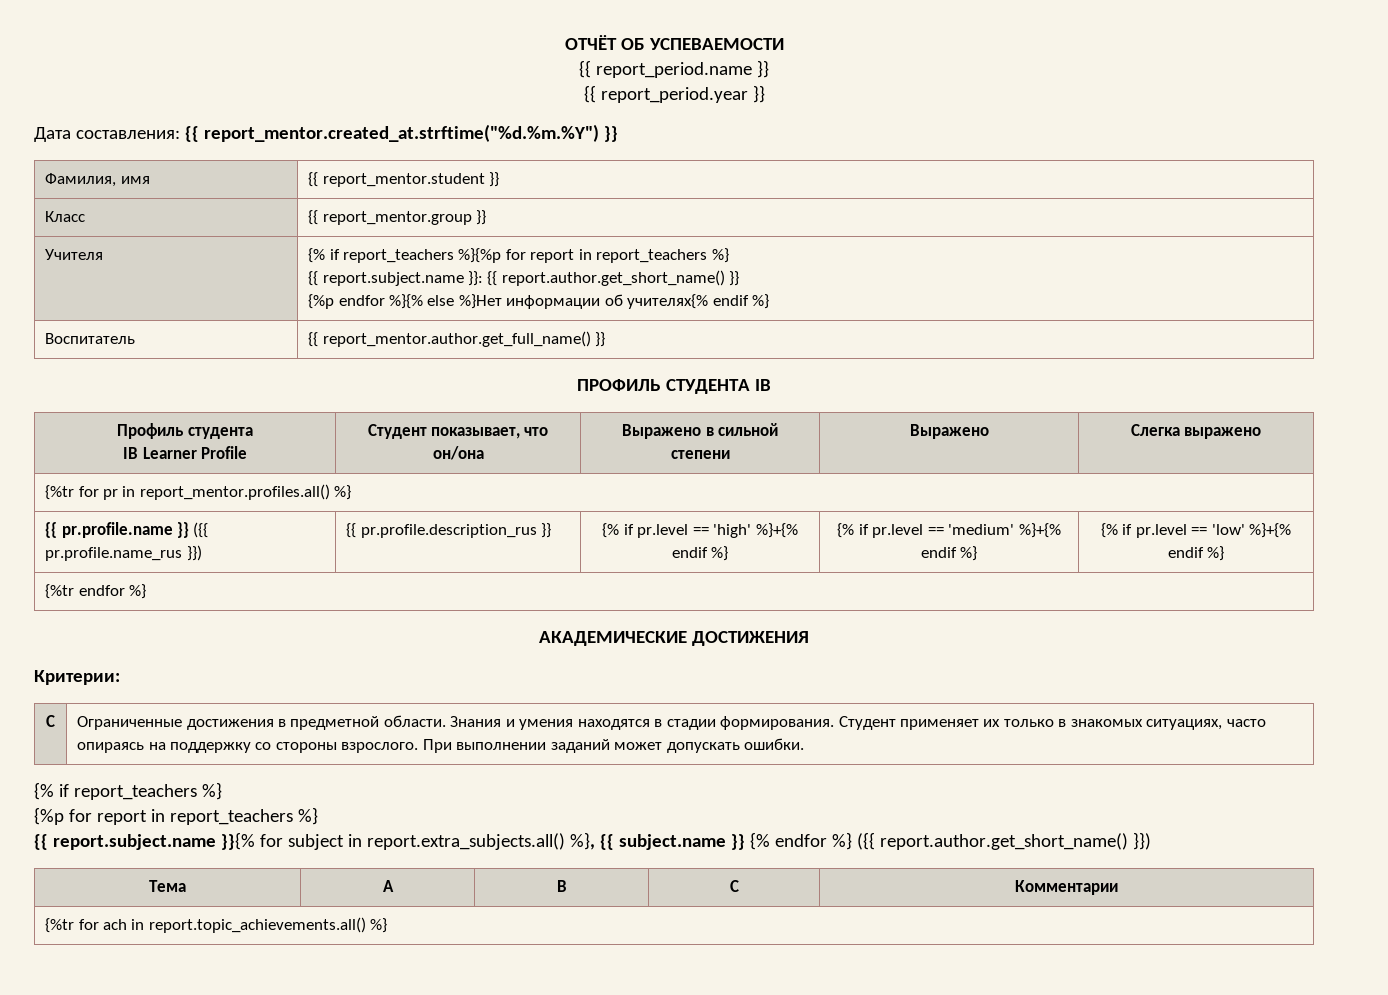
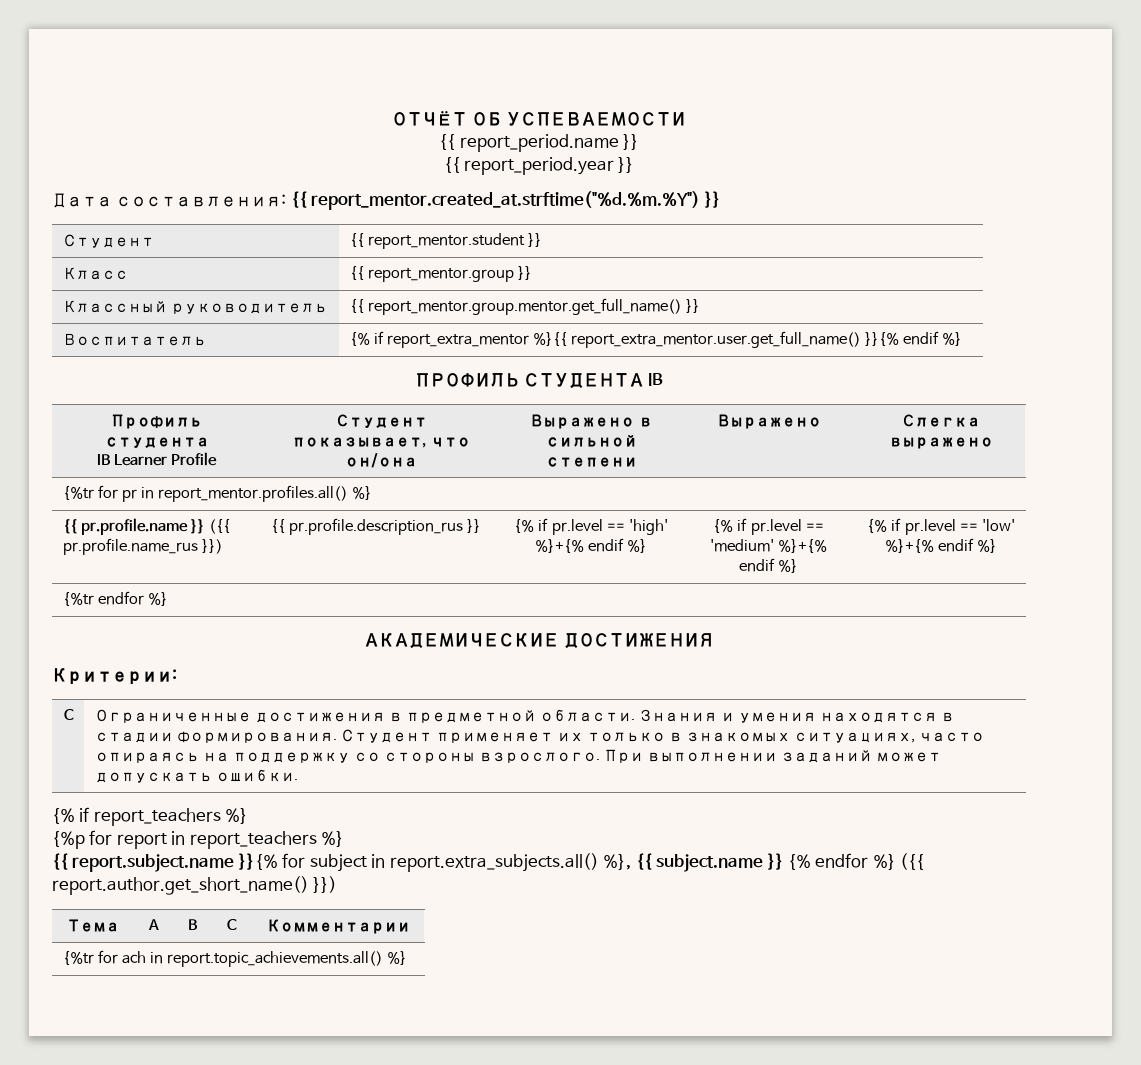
- Фамилия, имя | {{ report_mentor.student }}
+ Студент | {{ report_mentor.student }}
- Учителя | {% if report_teachers %}{%p for report in report_teachers %}
- {{ report.subject.name }}: {{ report.author.get_short_name() }}
- {%p endfor %}{% else %}Нет информации об учителях{% endif %}
- Воспитатель | {{ report_mentor.author.get_full_name() }}
+ Классный руководитель | {{ report_mentor.group.mentor.get_full_name() }}
+ Воспитатель | {% if report_extra_mentor %}{{ report_extra_mentor.user.get_full_name() }}{% endif %}

